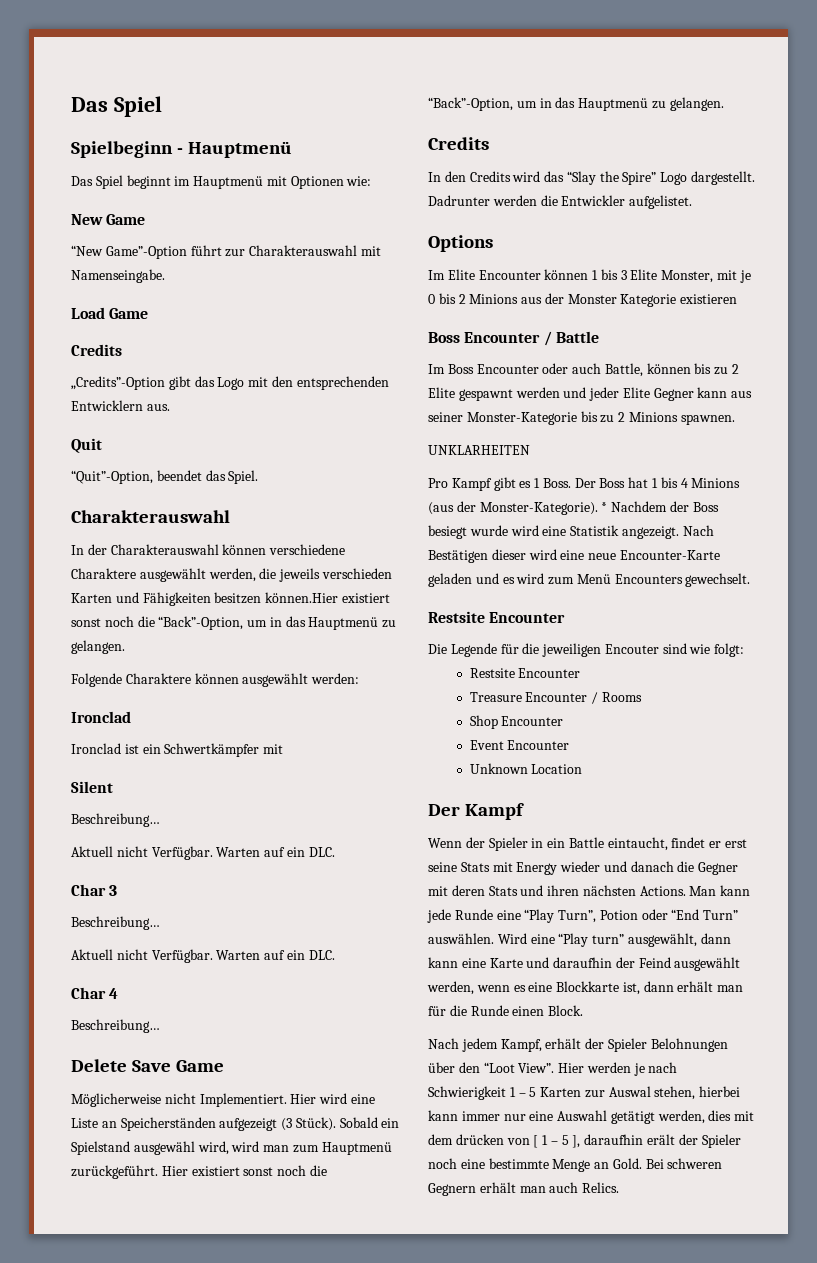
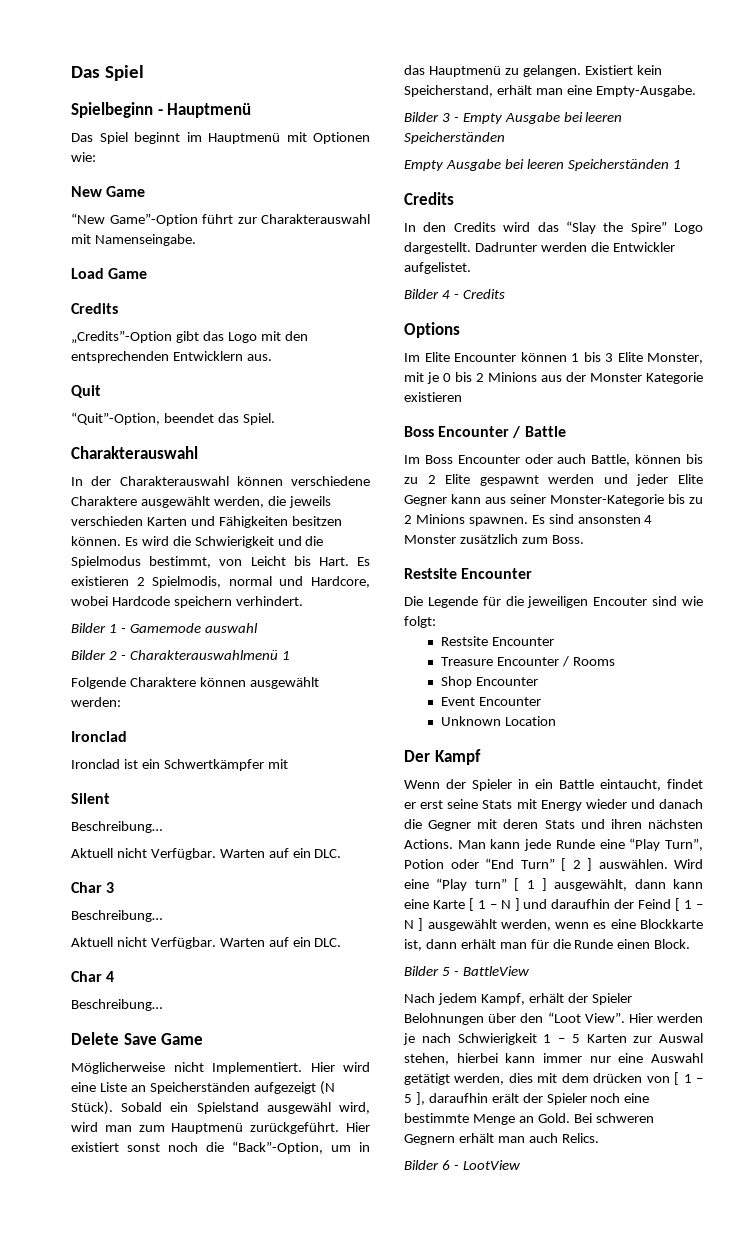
- In der Charakterauswahl können verschiedene Charaktere ausgewählt werden, die jeweils verschieden Karten und Fähigkeiten besitzen können.Hier existiert sonst noch die “Back”-Option, um in das Hauptmenü zu gelangen.
+ In der Charakterauswahl können verschiedene Charaktere ausgewählt werden, die jeweils verschieden Karten und Fähigkeiten besitzen können. Es wird die Schwierigkeit und die Spielmodus bestimmt, von Leicht bis Hart. Es existieren 2 Spielmodis, normal und Hardcore, wobei Hardcode speichern verhindert.
+ Bilder 1 - Gamemode auswahl
+ Bilder 2 - Charakterauswahlmenü 1
- Hier wird eine Liste an Speicherständen aufgezeigt (3 Stück).
+ Hier wird eine Liste an Speicherständen aufgezeigt (N Stück).
+ Existiert kein Speicherstand, erhält man eine Empty-Ausgabe.
+ Bilder 3 - Empty Ausgabe bei leeren Speicherständen
+ Empty Ausgabe bei leeren Speicherständen 1
+ Bilder 4 - Credits
- Im Boss Encounter oder auch Battle, können bis zu 2 Elite gespawnt werden und jeder Elite Gegner kann aus seiner Monster-Kategorie bis zu 2 Minions spawnen.
- UNKLARHEITEN
- Pro Kampf gibt es 1 Boss. Der Boss hat 1 bis 4 Minions (aus der Monster-Kategorie). * Nachdem der Boss besiegt wurde wird eine Statistik angezeigt. Nach Bestätigen dieser wird eine neue Encounter-Karte geladen und es wird zum Menü Encounters gewechselt.
+ Im Boss Encounter oder auch Battle, können bis zu 2 Elite gespawnt werden und jeder Elite Gegner kann aus seiner Monster-Kategorie bis zu 2 Minions spawnen. Es sind ansonsten 4 Monster zusätzlich zum Boss.
- Man kann jede Runde eine “Play Turn”, Potion oder “End Turn” auswählen.
+ Man kann jede Runde eine “Play Turn”, Potion oder “End Turn” [ 2 ] auswählen.
- Wird eine “Play turn” ausgewählt, dann kann eine Karte und daraufhin der Feind ausgewählt werden, wenn es eine Blockkarte ist, dann erhält man für die Runde einen Block.
+ Wird eine “Play turn” [ 1 ] ausgewählt, dann kann eine Karte [ 1 – N ] und daraufhin der Feind [ 1 – N ] ausgewählt werden, wenn es eine Blockkarte ist, dann erhält man für die Runde einen Block.
+ Bilder 5 - BattleView
+ Bilder 6 - LootView

